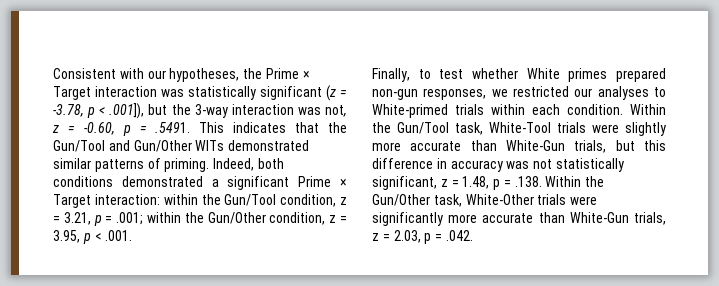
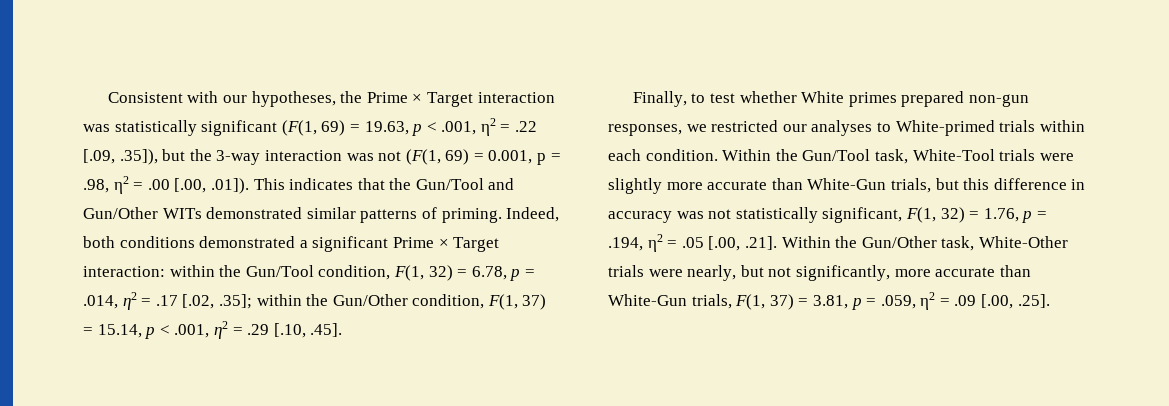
- Consistent with our hypotheses, the Prime × Target interaction was statistically significant (z = -3.78, p < .001]), but the 3-way interaction was not, z = -0.60, p = .5491. This indicates that the Gun/Tool and Gun/Other WITs demonstrated similar patterns of priming.
+ Consistent with our hypotheses, the Prime × Target interaction was statistically significant (F(1, 69) = 19.63, p < .001, η2 = .22 [.09, .35]), but the 3-way interaction was not (F(1, 69) = 0.001, p = .98, η2 = .00 [.00, .01]). This indicates that the Gun/Tool and Gun/Other WITs demonstrated similar patterns of priming.
- Indeed, both conditions demonstrated a significant Prime × Target interaction: within the Gun/Tool condition, z = 3.21, p = .001; within the Gun/Other condition, z = 3.95, p < .001.
+ Indeed, both conditions demonstrated a significant Prime × Target interaction: within the Gun/Tool condition, F(1, 32) = 6.78, p = .014, η2 = .17 [.02, .35]; within the Gun/Other condition, F(1, 37) = 15.14, p < .001, η2 = .29 [.10, .45].
- Within the Gun/Tool task, White-Tool trials were slightly more accurate than White-Gun trials, but this difference in accuracy was not statistically significant, z = 1.48, p = .138. Within the Gun/Other task, White-Other trials were significantly more accurate than White-Gun trials, z = 2.03, p = .042.
+ Within the Gun/Tool task, White-Tool trials were slightly more accurate than White-Gun trials, but this difference in accuracy was not statistically significant, F(1, 32) = 1.76, p = .194, η2 = .05 [.00, .21]. Within the Gun/Other task, White-Other trials were nearly, but not significantly, more accurate than White-Gun trials, F(1, 37) = 3.81, p = .059, η2 = .09 [.00, .25].

